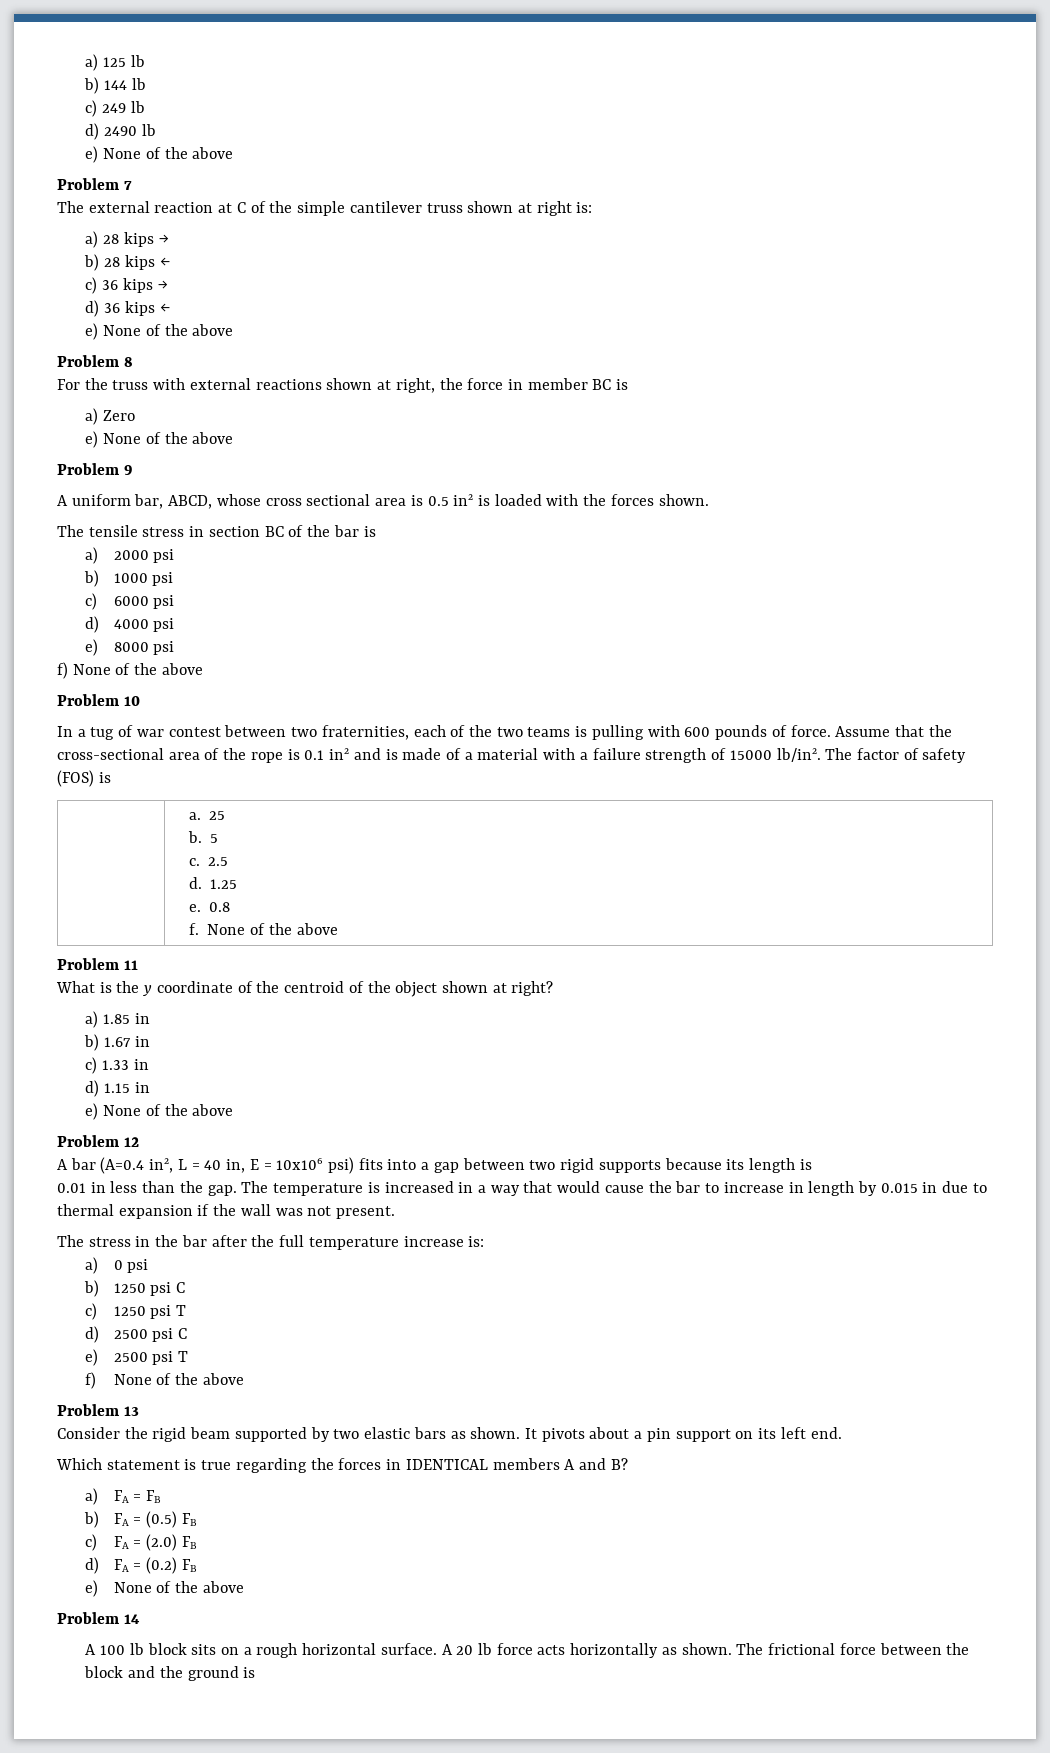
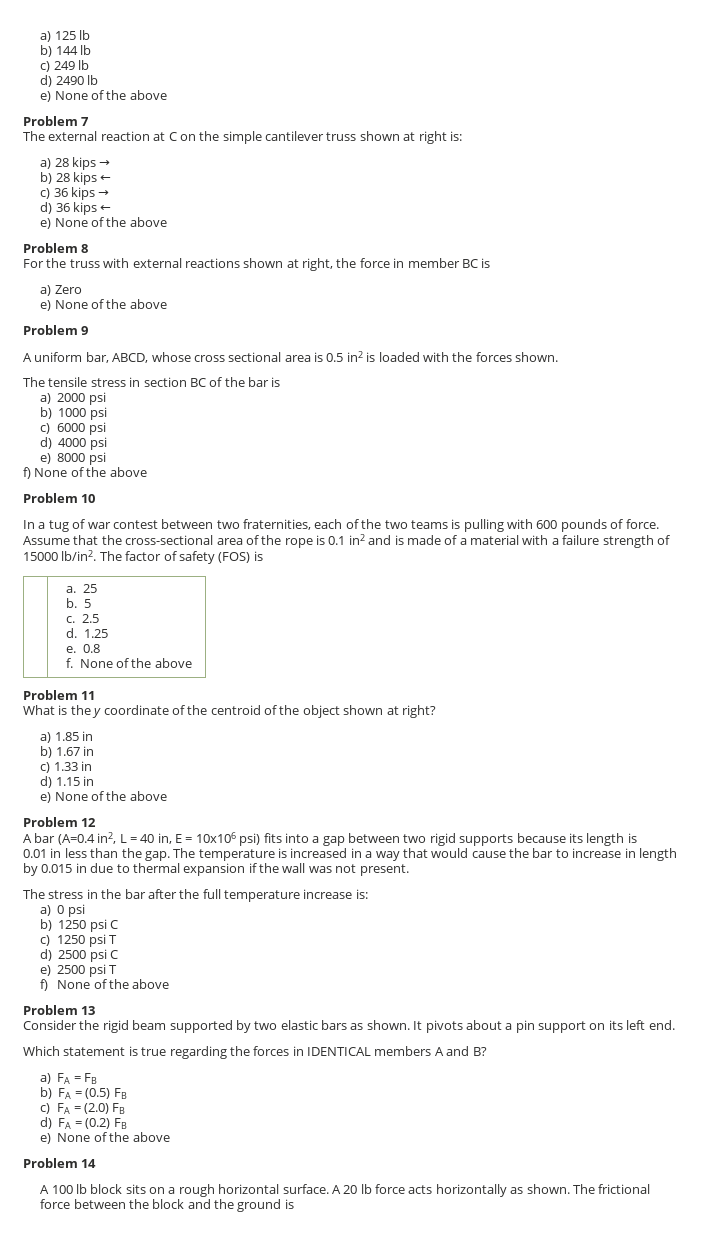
- The external reaction at C of the simple cantilever truss shown at right is:
+ The external reaction at C on the simple cantilever truss shown at right is:

